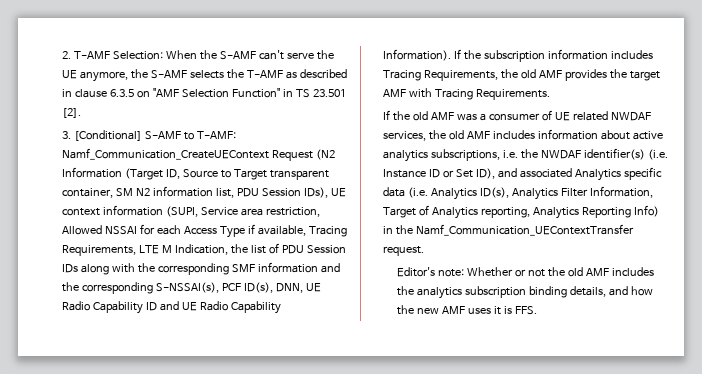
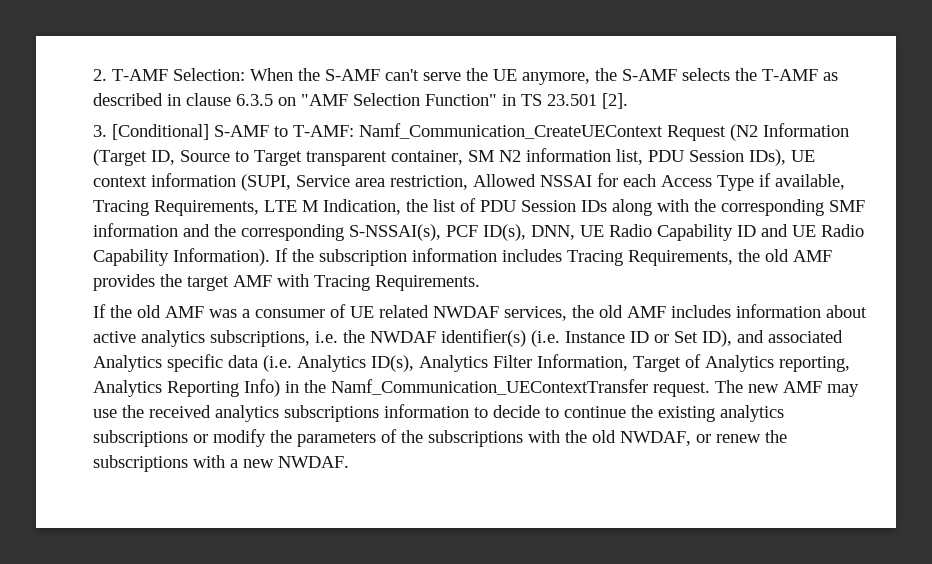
- If the old AMF was a consumer of UE related NWDAF services, the old AMF includes information about active analytics subscriptions, i.e. the NWDAF identifier(s) (i.e. Instance ID or Set ID), and associated Analytics specific data (i.e. Analytics ID(s), Analytics Filter Information, Target of Analytics reporting, Analytics Reporting Info) in the Namf_Communication_UEContextTransfer request.
- Editor's note: Whether or not the old AMF includes the analytics subscription binding details, and how the new AMF uses it is FFS.
+ If the old AMF was a consumer of UE related NWDAF services, the old AMF includes information about active analytics subscriptions, i.e. the NWDAF identifier(s) (i.e. Instance ID or Set ID), and associated Analytics specific data (i.e. Analytics ID(s), Analytics Filter Information, Target of Analytics reporting, Analytics Reporting Info) in the Namf_Communication_UEContextTransfer request. The new AMF may use the received analytics subscriptions information to decide to continue the existing analytics subscriptions or modify the parameters of the subscriptions with the old NWDAF, or renew the subscriptions with a new NWDAF.

